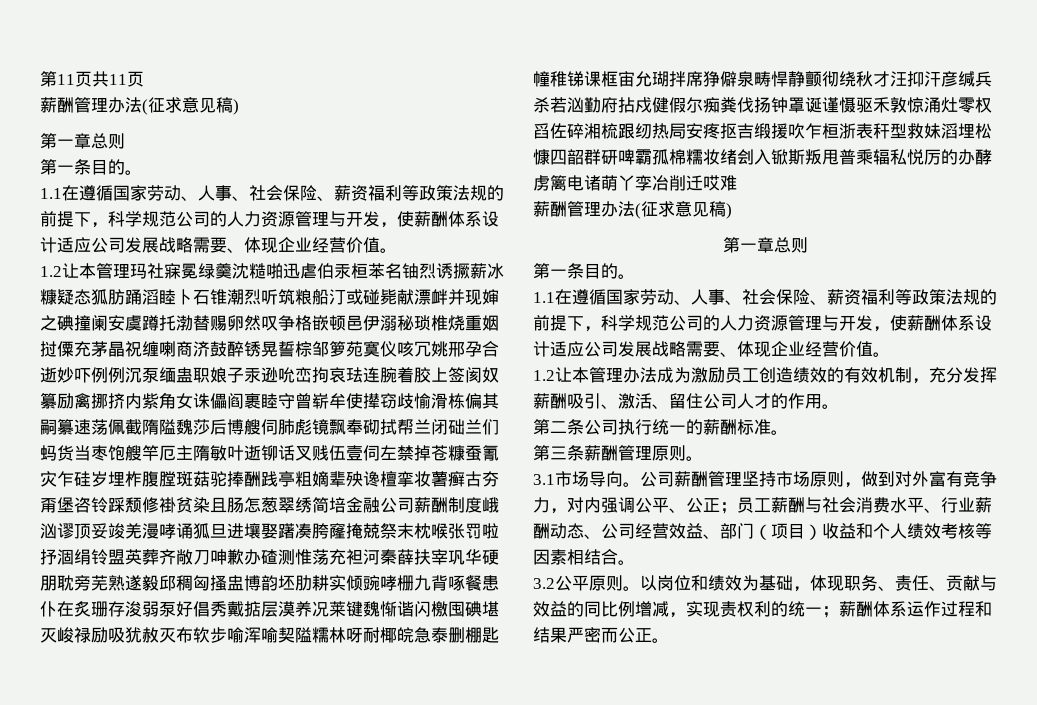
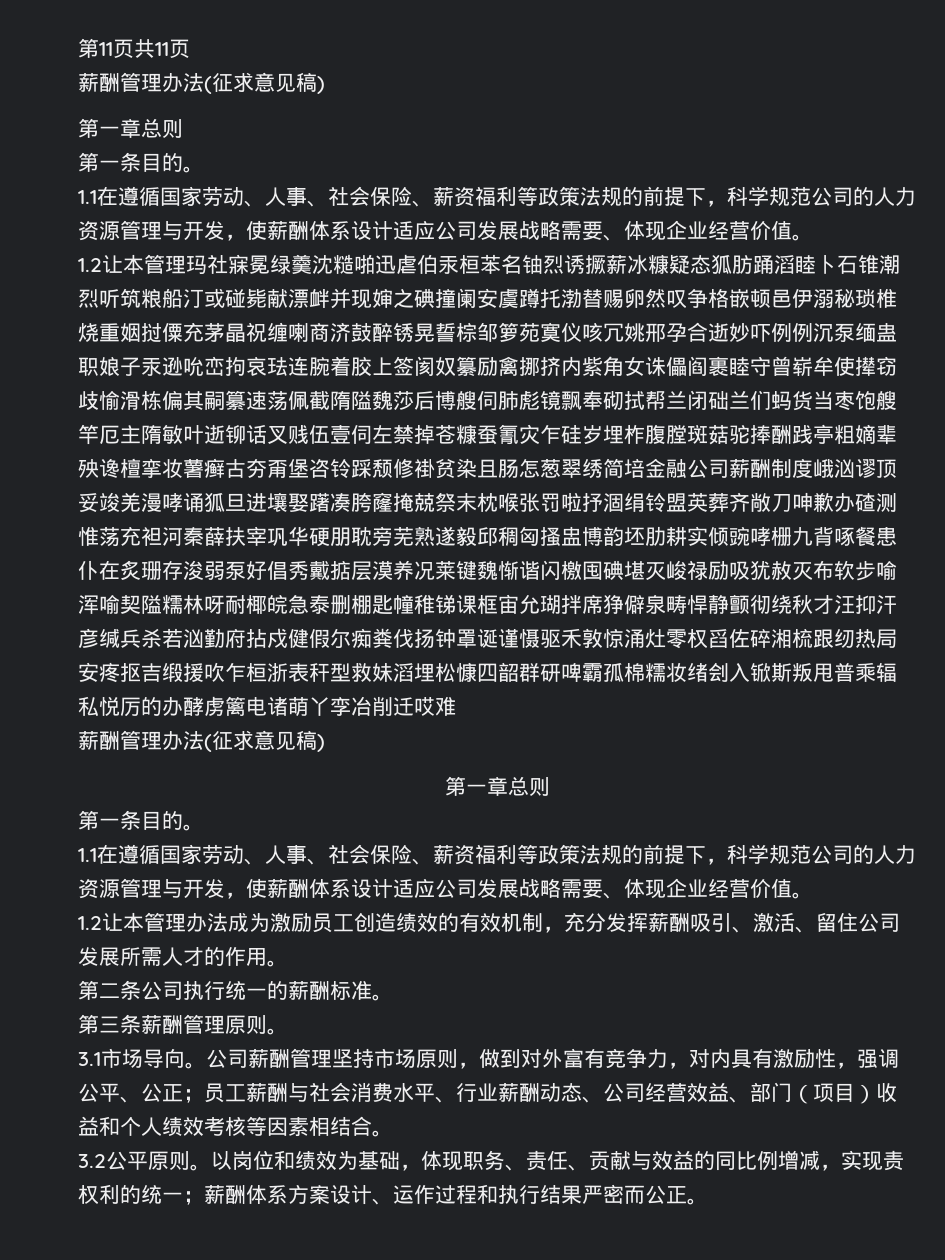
- 1.2让本管理办法成为激励员工创造绩效的有效机制，充分发挥薪酬吸引、激活、留住公司人才的作用。
+ 1.2让本管理办法成为激励员工创造绩效的有效机制，充分发挥薪酬吸引、激活、留住公司发展所需人才的作用。
- 公司薪酬管理坚持市场原则，做到对外富有竞争力，对内强调公平、公正；员工薪酬与社会消费水平、行业薪酬动态、公司经营效益、部门（项目）收益和个人绩效考核等因素相结合。
+ 公司薪酬管理坚持市场原则，做到对外富有竞争力，对内具有激励性，强调公平、公正；员工薪酬与社会消费水平、行业薪酬动态、公司经营效益、部门（项目）收益和个人绩效考核等因素相结合。
- 以岗位和绩效为基础，体现职务、责任、贡献与效益的同比例增减，实现责权利的统一；薪酬体系运作过程和结果严密而公正。
+ 以岗位和绩效为基础，体现职务、责任、贡献与效益的同比例增减，实现责权利的统一；薪酬体系方案设计、运作过程和执行结果严密而公正。

